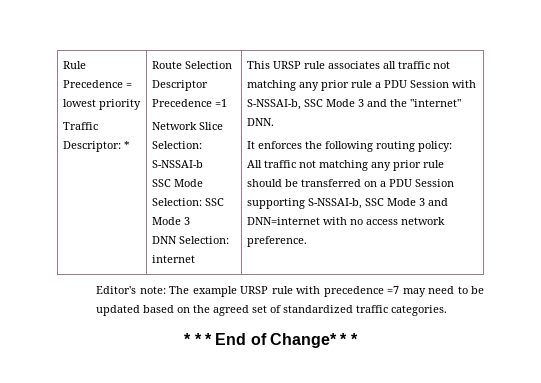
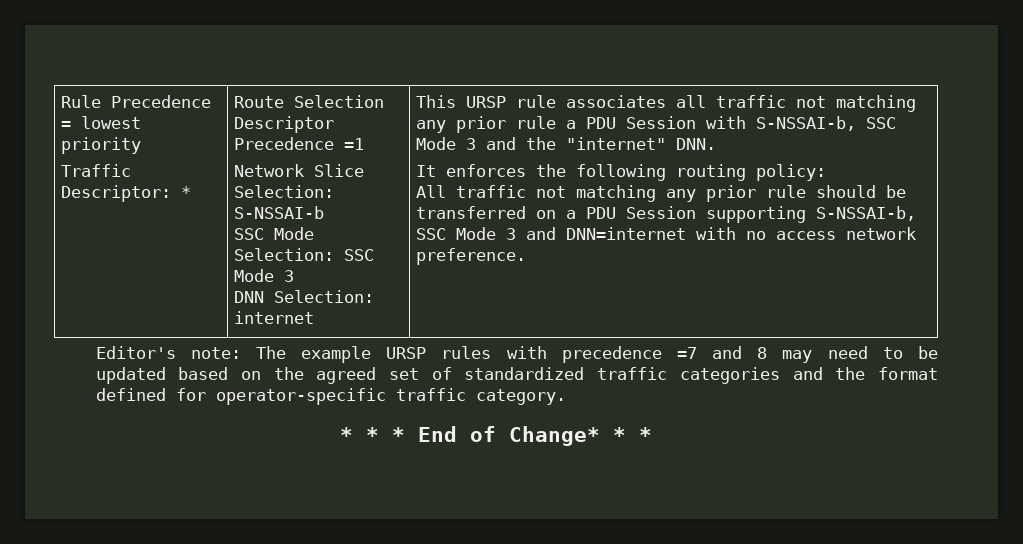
- Editor's note: The example URSP rule with precedence =7 may need to be updated based on the agreed set of standardized traffic categories.
+ Editor's note: The example URSP rules with precedence =7 and 8 may need to be updated based on the agreed set of standardized traffic categories and the format defined for operator-specific traffic category.

